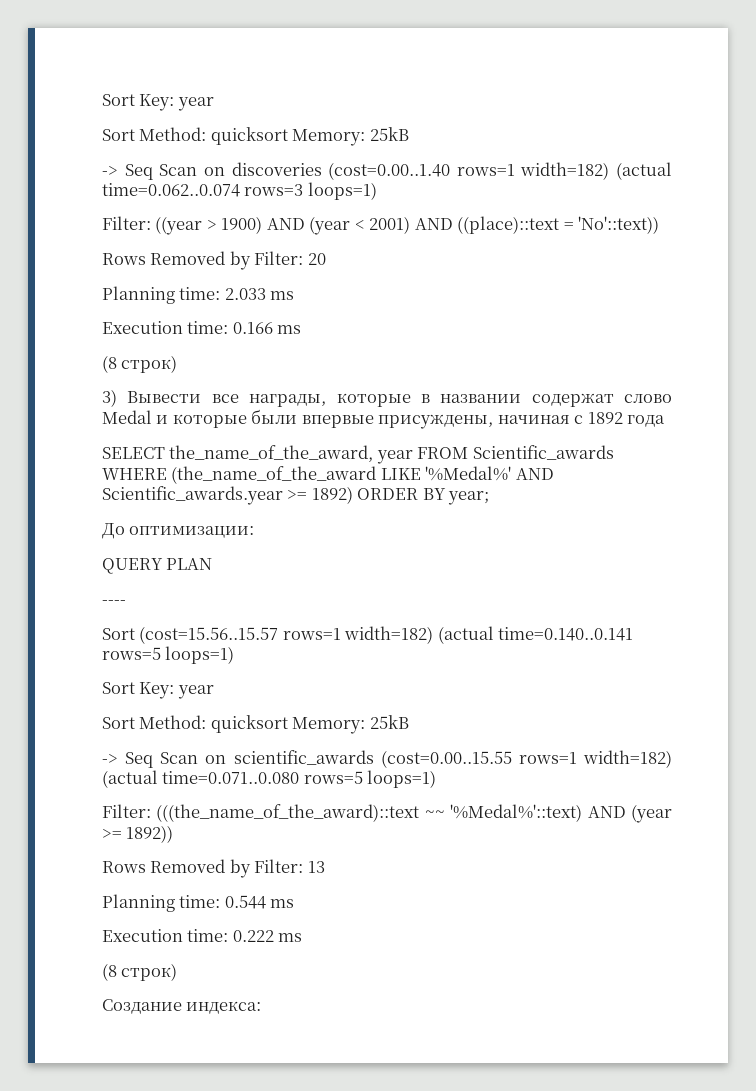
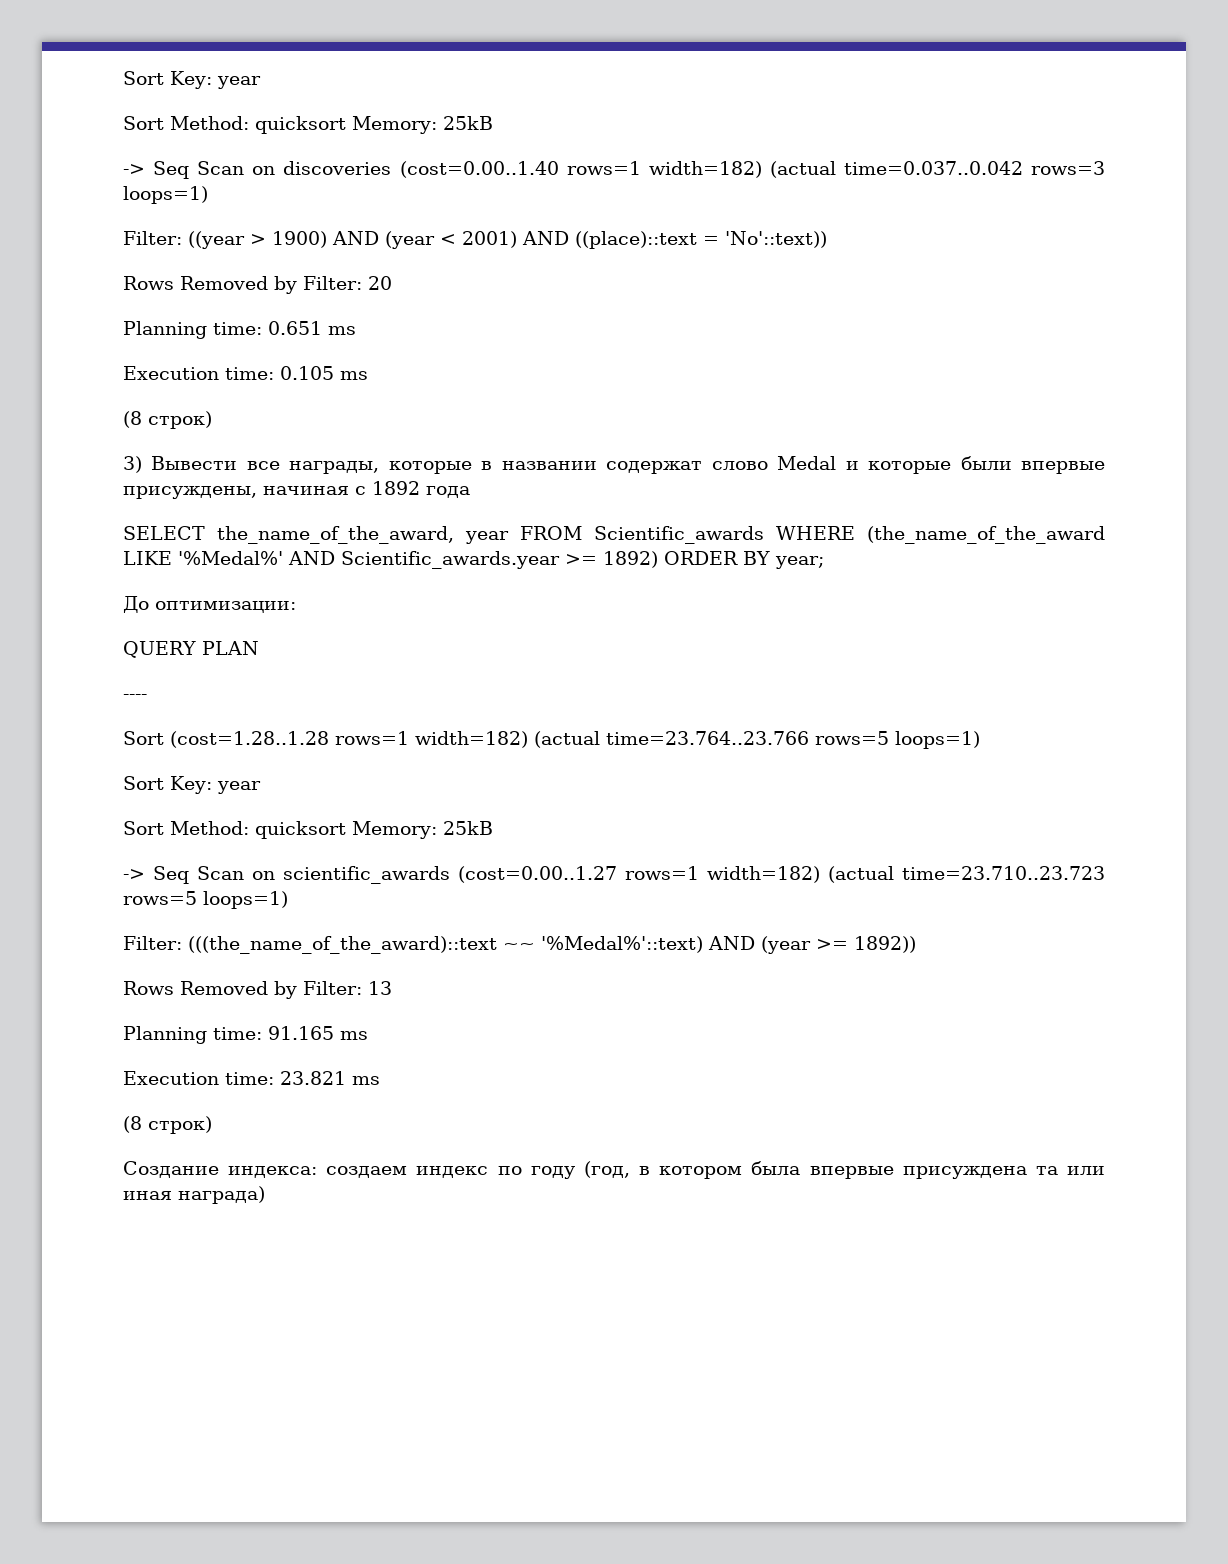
- -> Seq Scan on discoveries (cost=0.00..1.40 rows=1 width=182) (actual time=0.062..0.074 rows=3 loops=1)
+ -> Seq Scan on discoveries (cost=0.00..1.40 rows=1 width=182) (actual time=0.037..0.042 rows=3 loops=1)
- Planning time: 2.033 ms
- Execution time: 0.166 ms
+ Planning time: 0.651 ms
+ Execution time: 0.105 ms
- Sort (cost=15.56..15.57 rows=1 width=182) (actual time=0.140..0.141 rows=5 loops=1)
+ Sort (cost=1.28..1.28 rows=1 width=182) (actual time=23.764..23.766 rows=5 loops=1)
- -> Seq Scan on scientific_awards (cost=0.00..15.55 rows=1 width=182) (actual time=0.071..0.080 rows=5 loops=1)
+ -> Seq Scan on scientific_awards (cost=0.00..1.27 rows=1 width=182) (actual time=23.710..23.723 rows=5 loops=1)
- Planning time: 0.544 ms
- Execution time: 0.222 ms
+ Planning time: 91.165 ms
+ Execution time: 23.821 ms
- Создание индекса:
+ Создание индекса: создаем индекс по году (год, в котором была впервые присуждена та или иная награда)

